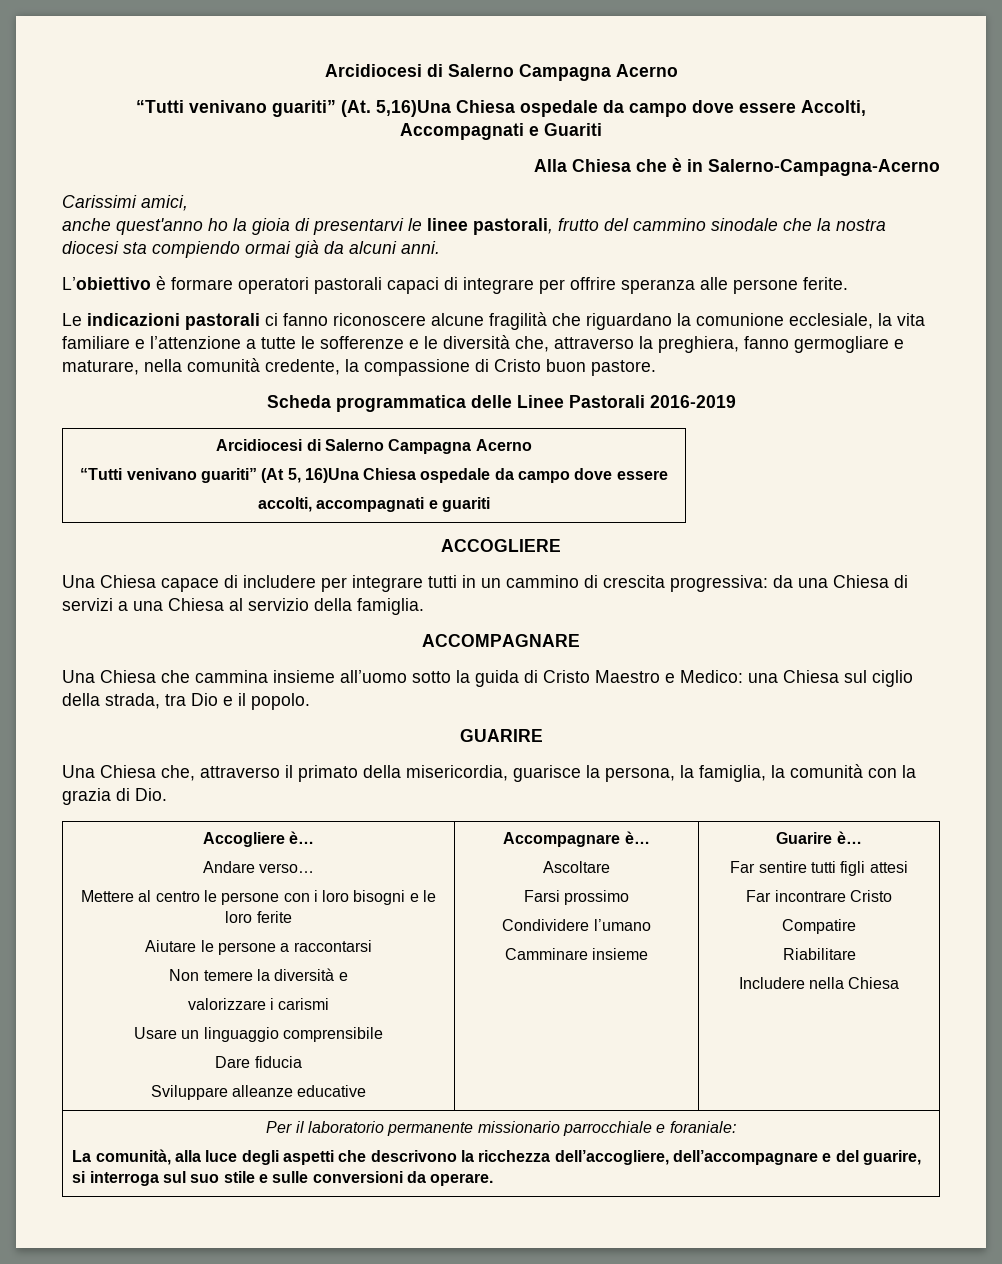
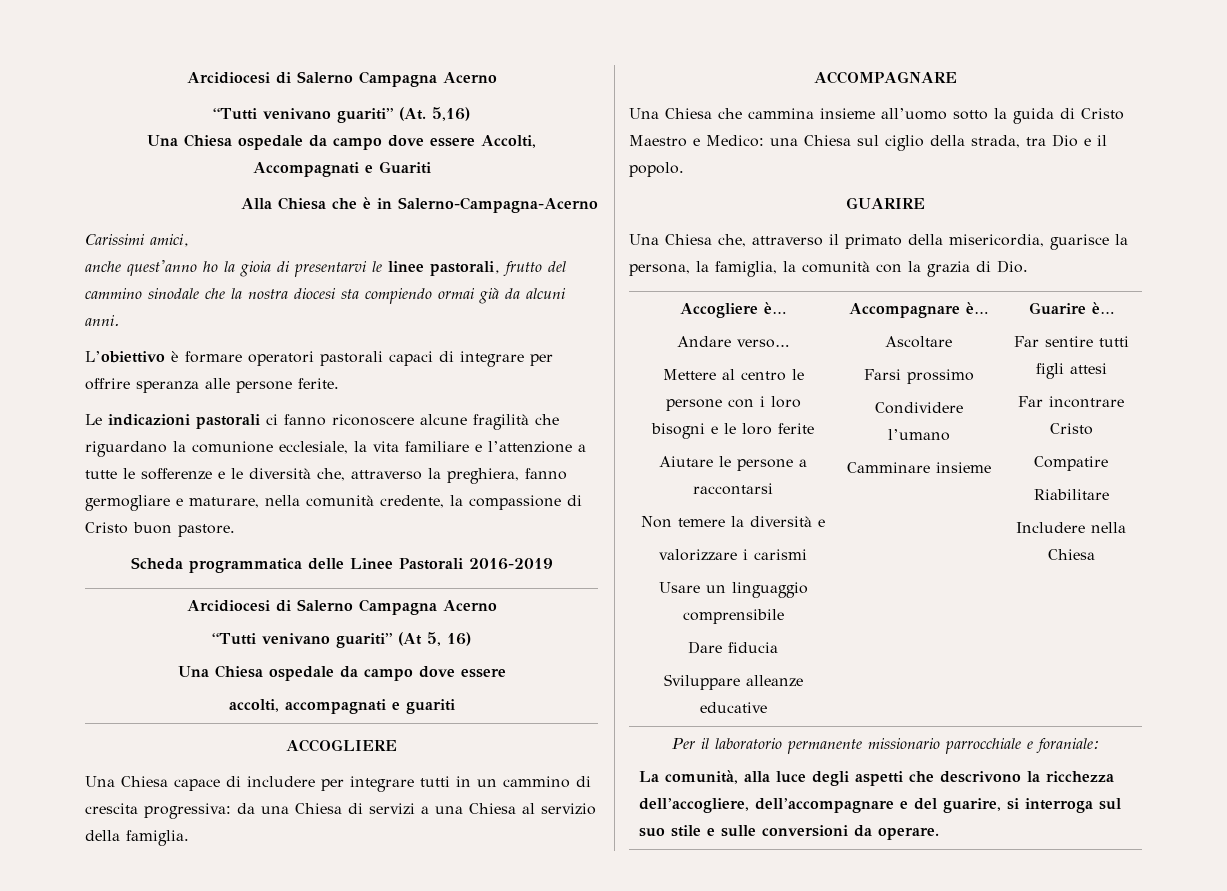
- “Tutti venivano guariti” (At. 5,16)Una Chiesa ospedale da campo dove essere Accolti,
+ “Tutti venivano guariti” (At. 5,16)
+ Una Chiesa ospedale da campo dove essere Accolti,
  Scheda programmatica delle Linee Pastorali 2016-2019
  Arcidiocesi di Salerno Campagna Acerno
- “Tutti venivano guariti” (At 5, 16)Una Chiesa ospedale da campo dove essere
+ “Tutti venivano guariti” (At 5, 16)
+ Una Chiesa ospedale da campo dove essere

